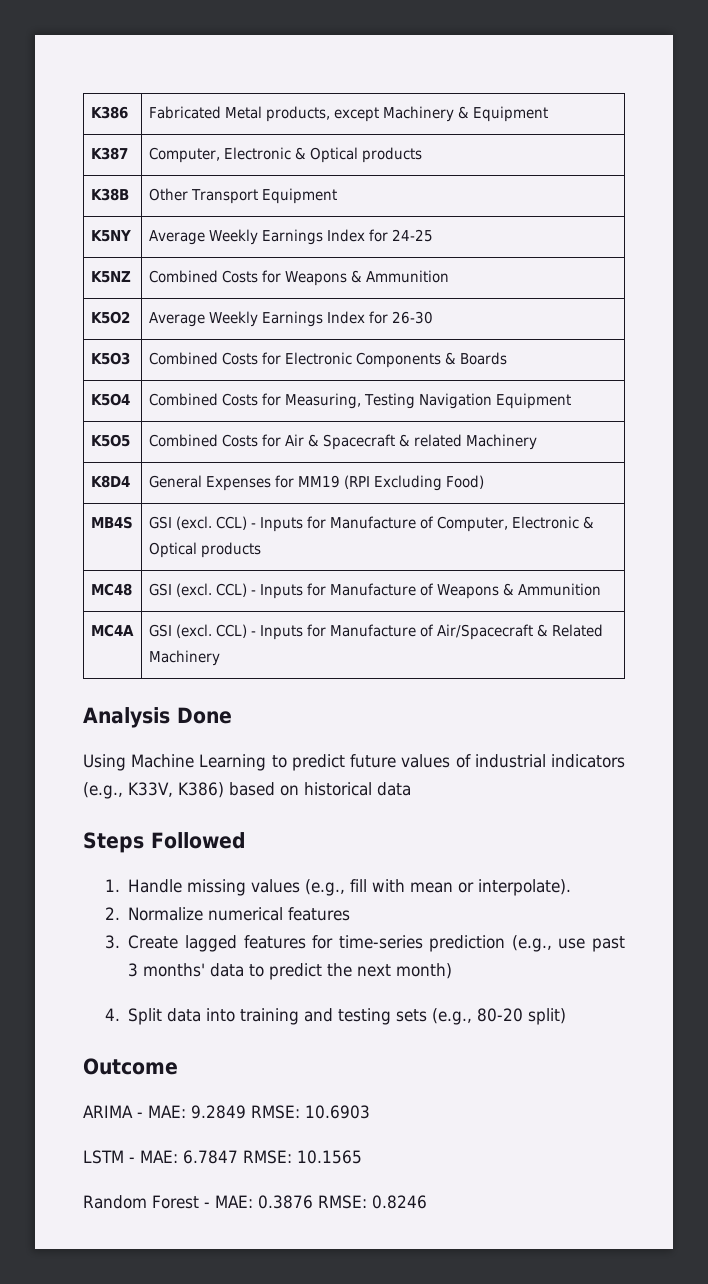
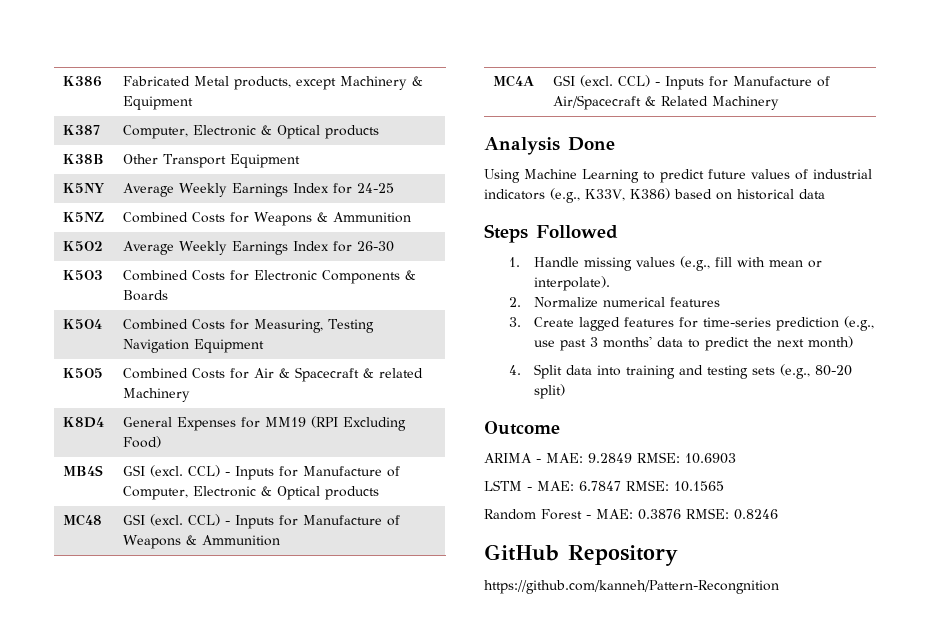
+ GitHub Repository
+ https://github.com/kanneh/Pattern-Recongnition

